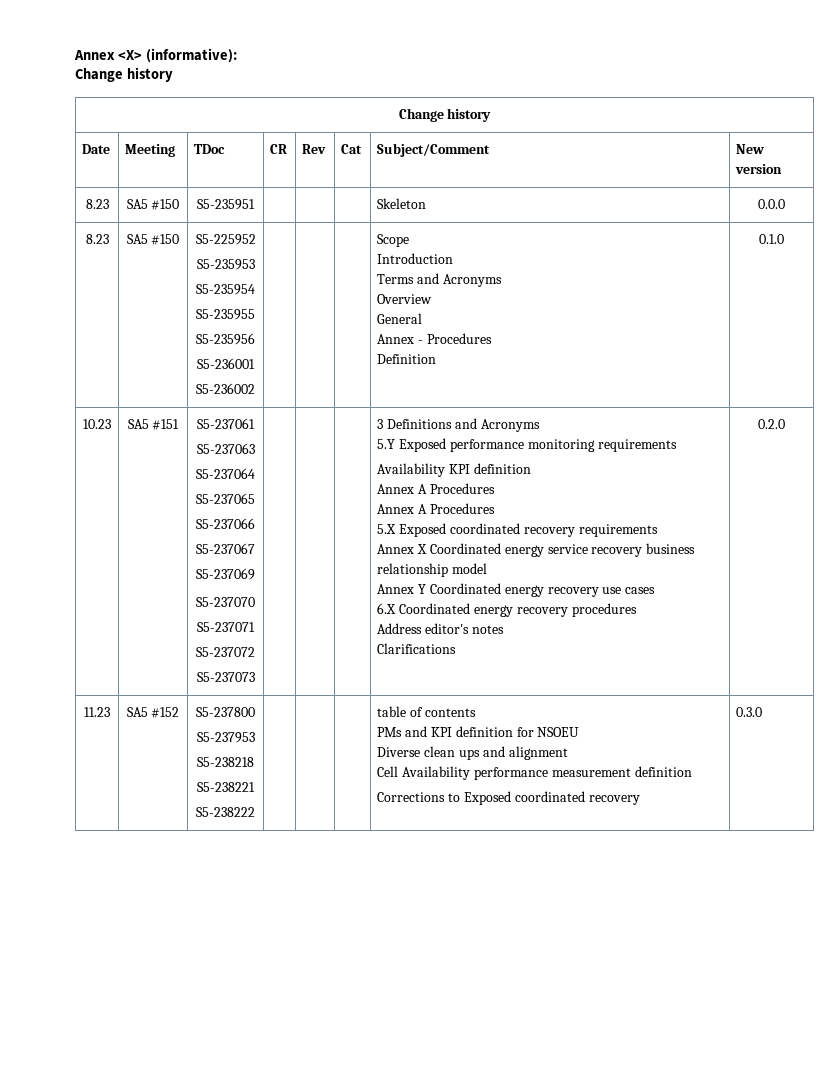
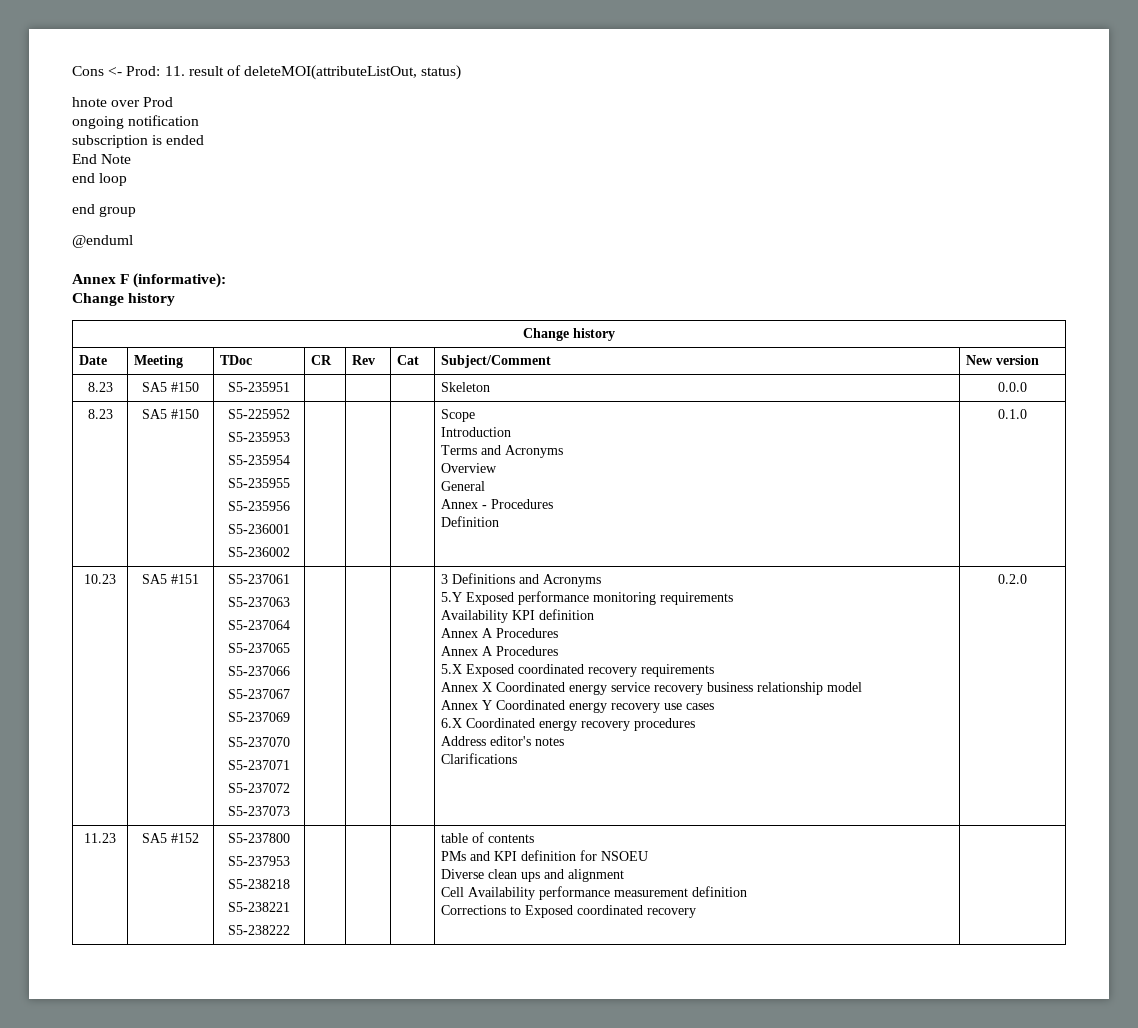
- Annex <X> (informative):
+ Cons <- Prod: 11. result of deleteMOI(attributeListOut, status)
+ hnote over Prod
+ ongoing notification
+ subscription is ended
+ End Note
+ end loop
+ end group
+ @enduml
+ Annex F (informative):
  11.23 | SA5 #152 | S5-237800
  S5-237953
  S5-238218
  S5-238221
  S5-238222 | | | | table of contents
  PMs and KPI definition for NSOEU
  Diverse clean ups and alignment
  Cell Availability performance measurement definition
- Corrections to Exposed coordinated recovery | 0.3.0
+ Corrections to Exposed coordinated recovery |

